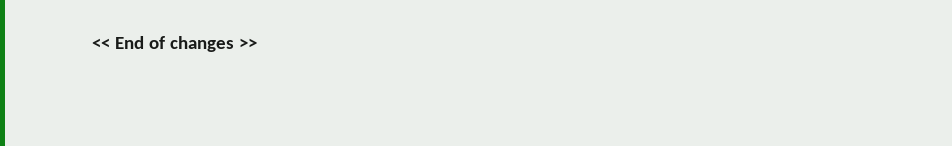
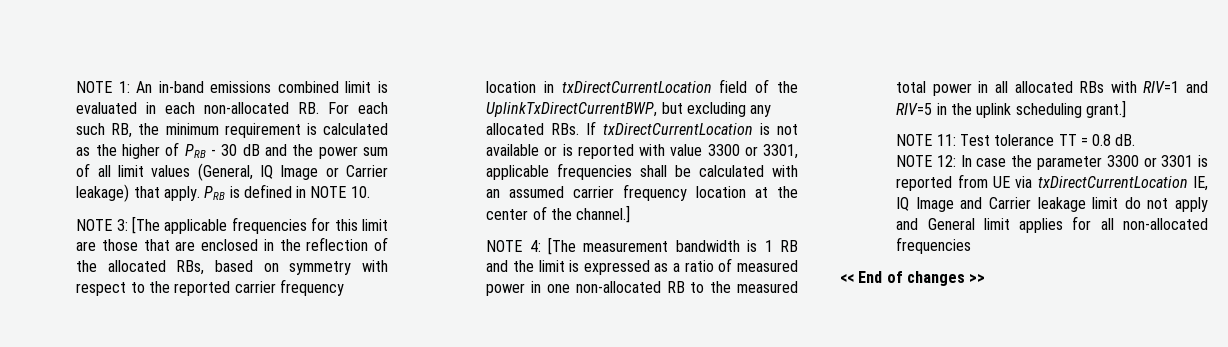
+ NOTE 1: An in-band emissions combined limit is evaluated in each non-allocated RB. For each such RB, the minimum requirement is calculated as the higher of PRB - 30 dB and the power sum of all limit values (General, IQ Image or Carrier leakage) that apply. PRB is defined in NOTE 10.
+ NOTE 3: [The applicable frequencies for this limit are those that are enclosed in the reflection of the allocated RBs, based on symmetry with respect to the reported carrier frequency location in txDirectCurrentLocation field of the UplinkTxDirectCurrentBWP, but excluding any allocated RBs. If txDirectCurrentLocation is not available or is reported with value 3300 or 3301, applicable frequencies shall be calculated with an assumed carrier frequency location at the center of the channel.]
+ NOTE 4: [The measurement bandwidth is 1 RB and the limit is expressed as a ratio of measured power in one non-allocated RB to the measured total power in all allocated RBs with RIV=1 and RIV=5 in the uplink scheduling grant.]
+ NOTE 11: Test tolerance TT = 0.8 dB.
+ NOTE 12: In case the parameter 3300 or 3301 is reported from UE via txDirectCurrentLocation IE, IQ Image and Carrier leakage limit do not apply and General limit applies for all non-allocated frequencies

